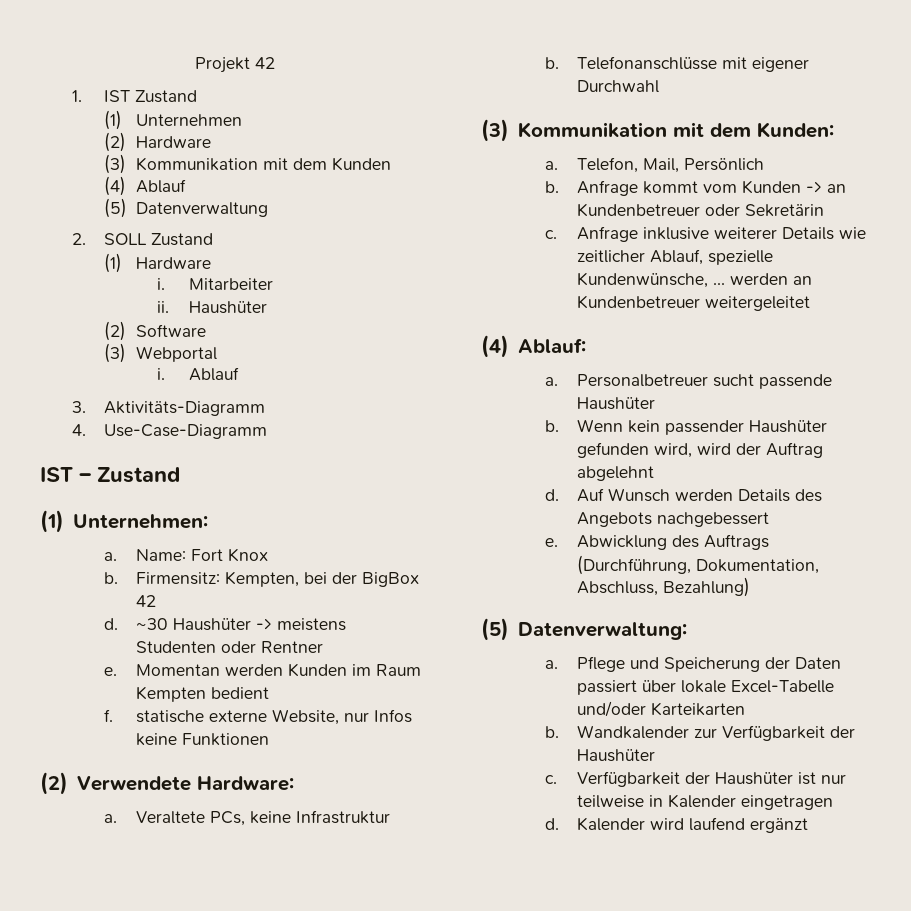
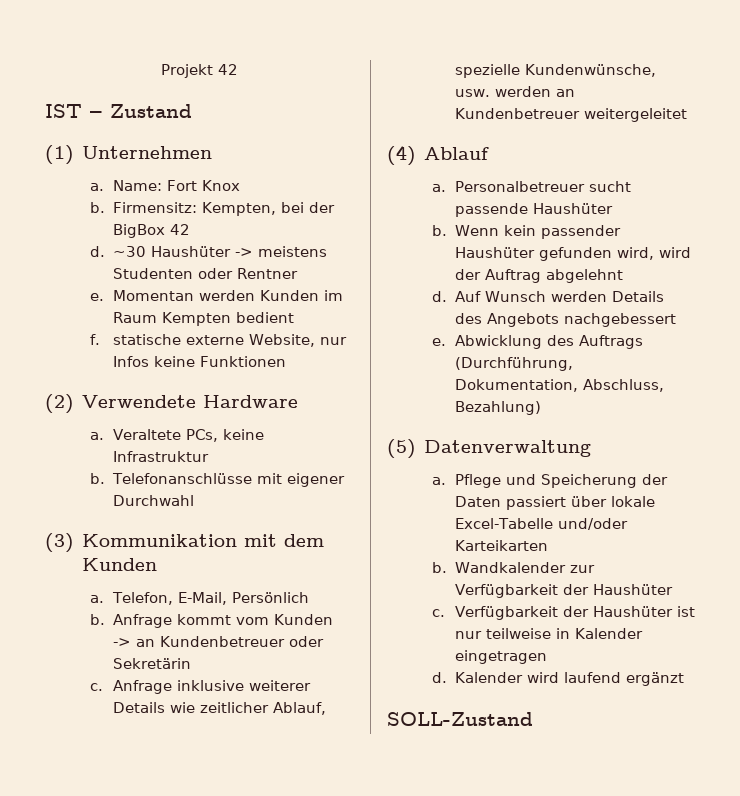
- 1. IST Zustand
- (1) Unternehmen
- (2) Hardware
- (3) Kommunikation mit dem Kunden
- (4) Ablauf
- (5) Datenverwaltung
- 2. SOLL Zustand
- (1) Hardware
- i. Mitarbeiter
- ii. Haushüter
- (2) Software
- (3) Webportal
- i. Ablauf
- 3. Aktivitäts-Diagramm
- 4. Use-Case-Diagramm
- (1) Unternehmen:
+ (1) Unternehmen
- (2) Verwendete Hardware:
+ (2) Verwendete Hardware
- (3) Kommunikation mit dem Kunden:
+ (3) Kommunikation mit dem Kunden
- Telefon, Mail, Persönlich
+ Telefon, E-Mail, Persönlich
- Anfrage inklusive weiterer Details wie zeitlicher Ablauf, spezielle Kundenwünsche, ... werden an Kundenbetreuer weitergeleitet
+ Anfrage inklusive weiterer Details wie zeitlicher Ablauf, spezielle Kundenwünsche, usw. werden an Kundenbetreuer weitergeleitet
- (4) Ablauf:
+ (4) Ablauf
- (5) Datenverwaltung:
+ (5) Datenverwaltung
+ SOLL-Zustand

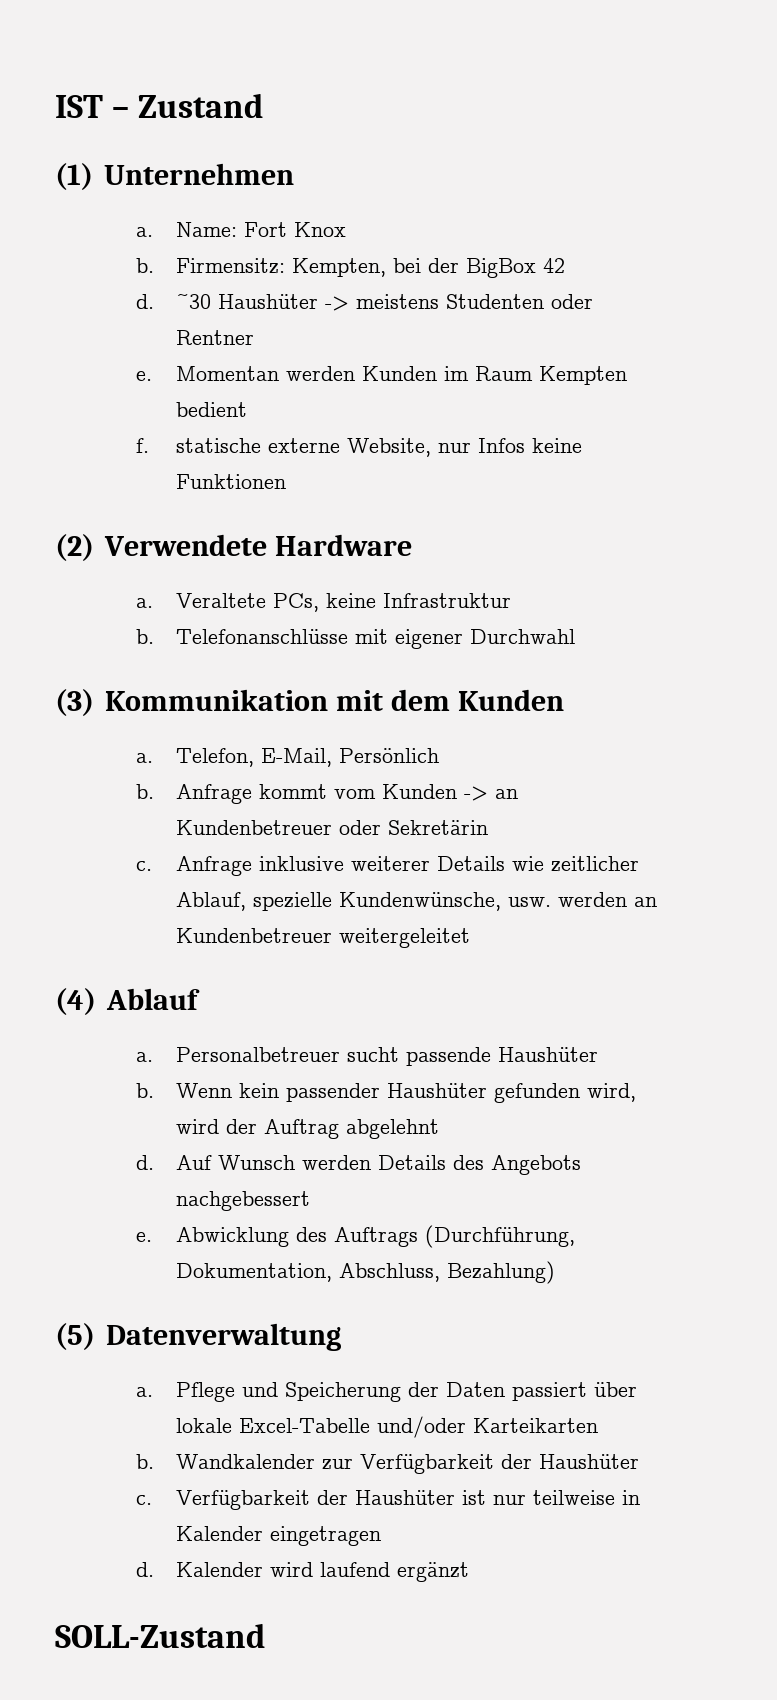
- Projekt 42

